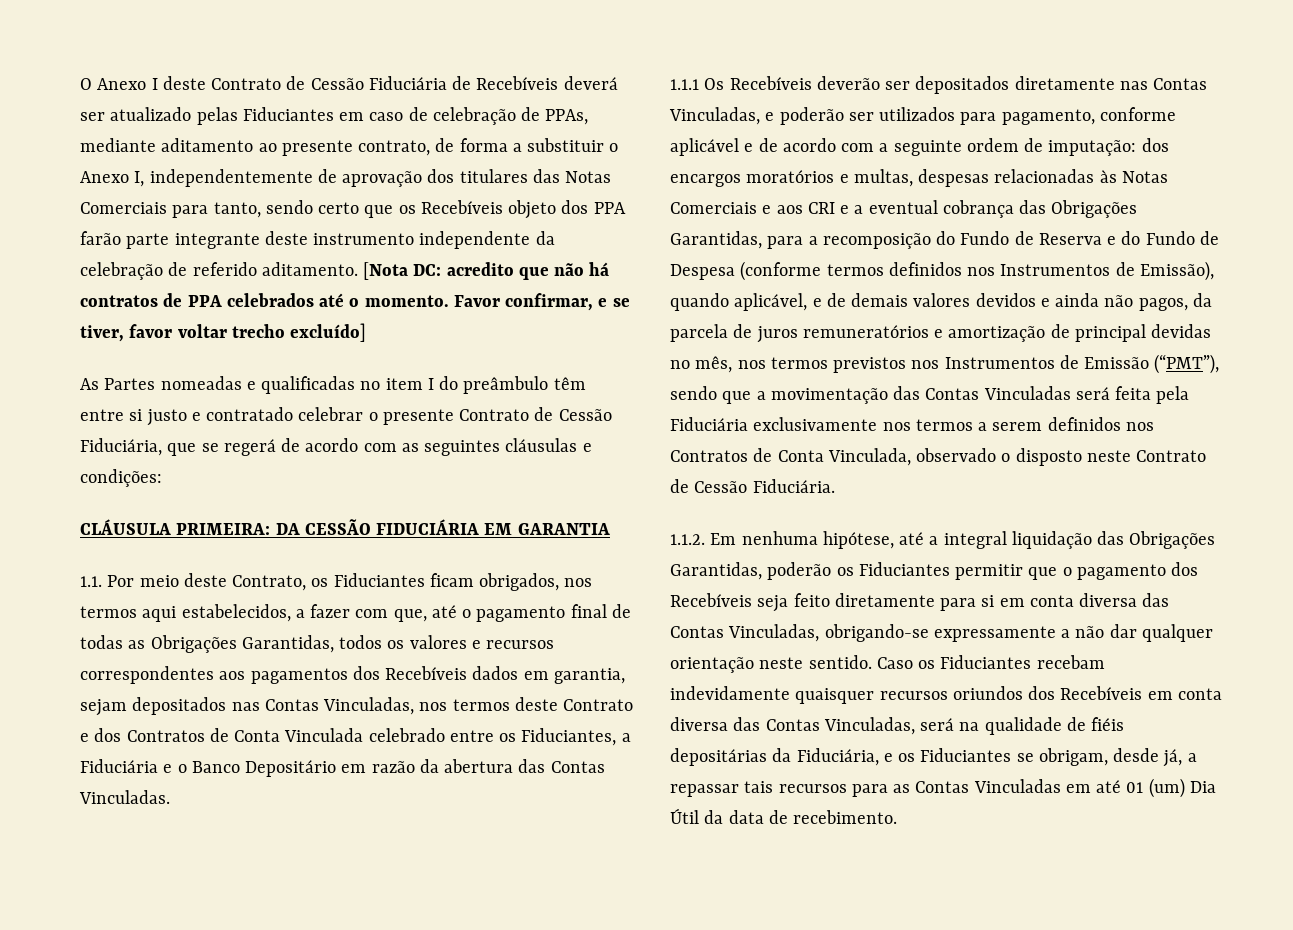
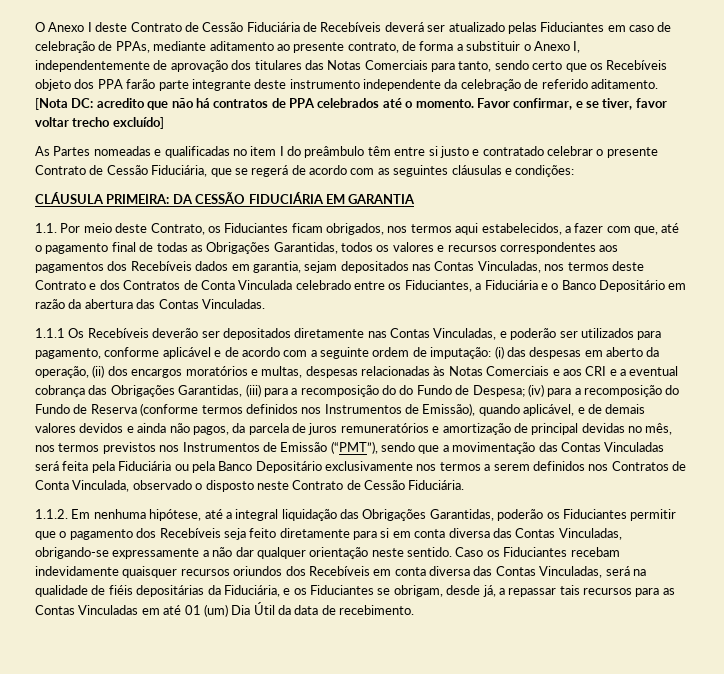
- dos encargos moratórios e multas, despesas relacionadas às Notas Comerciais e aos CRI e a eventual cobrança das Obrigações Garantidas, para a recomposição do Fundo de Reserva e do Fundo de Despesa (conforme termos definidos nos Instrumentos de Emissão), quando aplicável, e de demais valores devidos e ainda não pagos, da parcela de juros remuneratórios e amortização de principal devidas no mês, nos termos previstos nos Instrumentos de Emissão (“PMT”), sendo que a movimentação das Contas Vinculadas será feita pela Fiduciária exclusivamente nos termos a serem definidos nos Contratos de Conta Vinculada, observado o disposto neste Contrato de Cessão Fiduciária.
+ (i) das despesas em aberto da operação, (ii) dos encargos moratórios e multas, despesas relacionadas às Notas Comerciais e aos CRI e a eventual cobrança das Obrigações Garantidas, (iii) para a recomposição do do Fundo de Despesa; (iv) para a recomposição do Fundo de Reserva (conforme termos definidos nos Instrumentos de Emissão), quando aplicável, e de demais valores devidos e ainda não pagos, da parcela de juros remuneratórios e amortização de principal devidas no mês, nos termos previstos nos Instrumentos de Emissão (“PMT”), sendo que a movimentação das Contas Vinculadas será feita pela Fiduciária ou pela Banco Depositário exclusivamente nos termos a serem definidos nos Contratos de Conta Vinculada, observado o disposto neste Contrato de Cessão Fiduciária.

